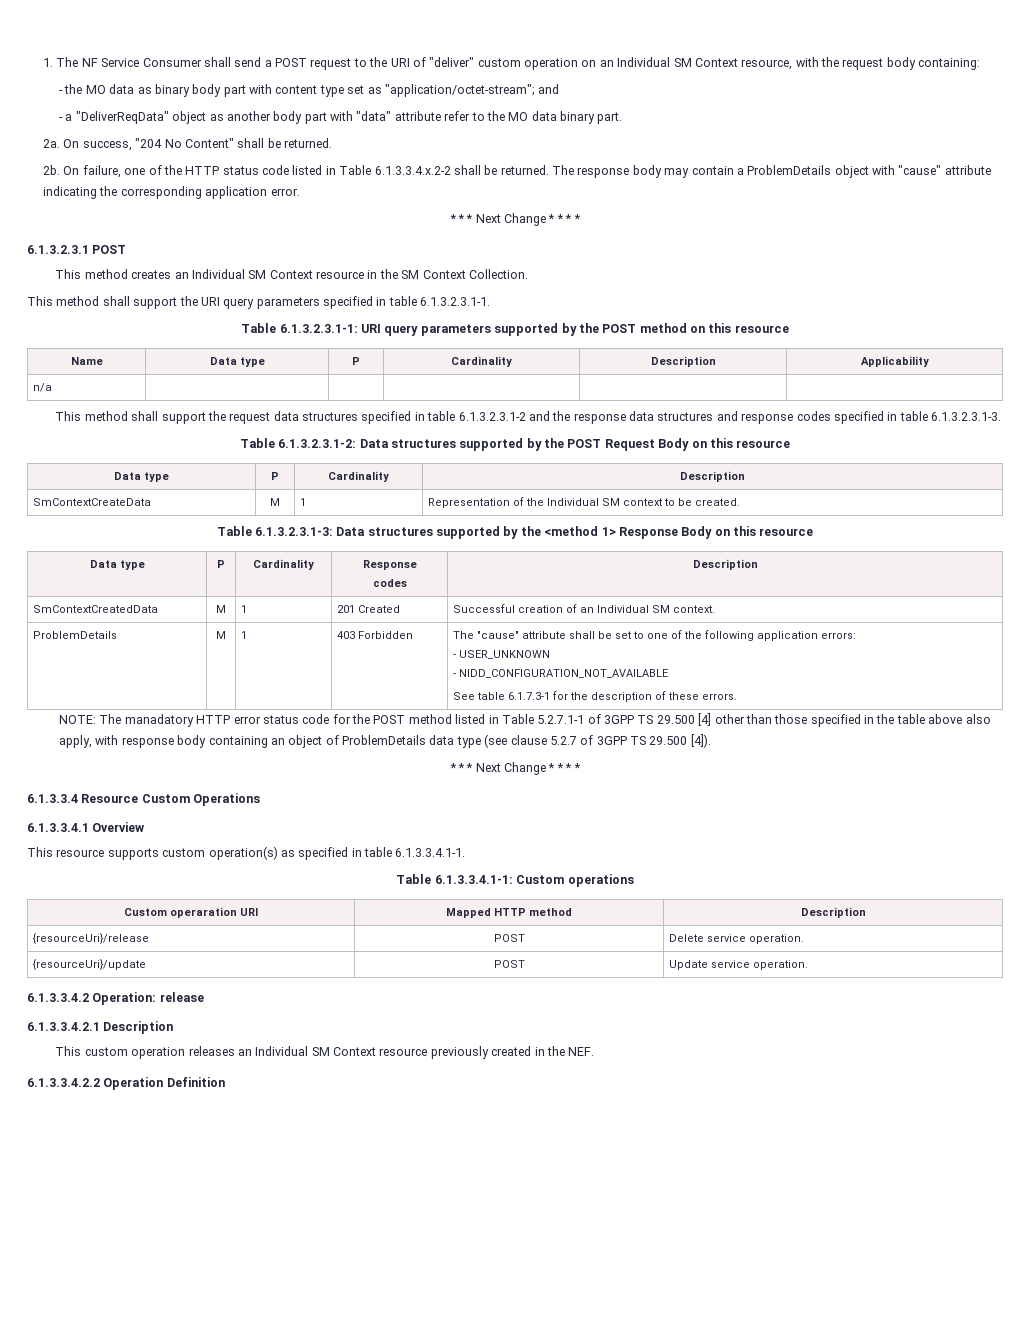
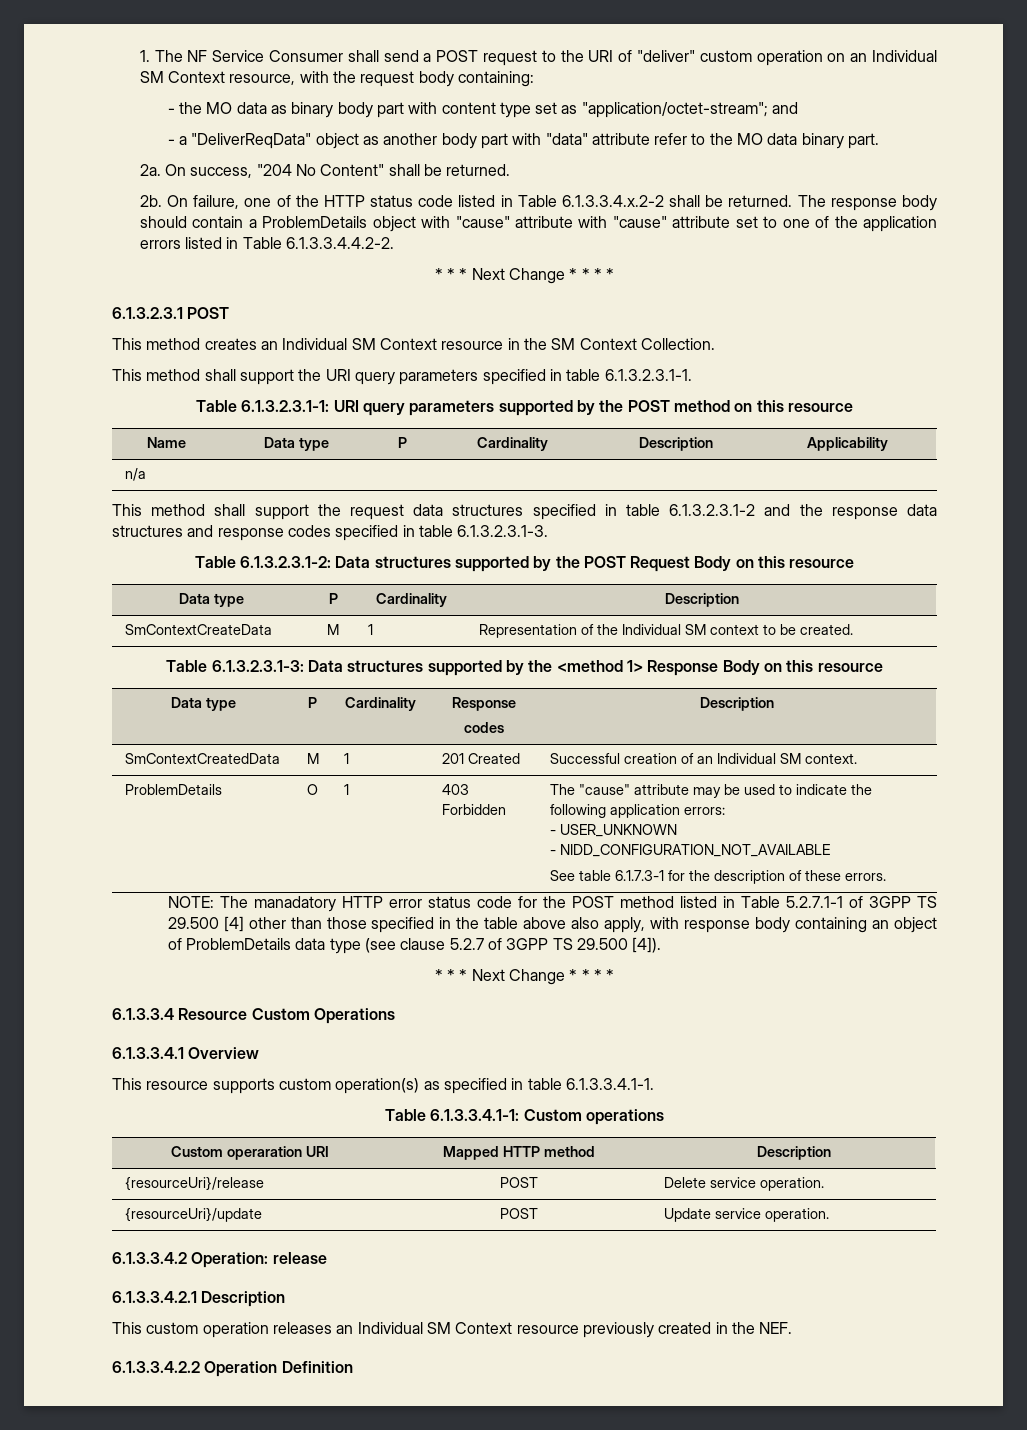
- The response body may contain a ProblemDetails object with "cause" attribute indicating the corresponding application error.
+ The response body should contain a ProblemDetails object with "cause" attribute with "cause" attribute set to one of the application errors listed in Table 6.1.3.3.4.4.2-2.
- ProblemDetails | M | 1 | 403 Forbidden | The "cause" attribute shall be set to one of the following application errors:
+ ProblemDetails | O | 1 | 403 Forbidden | The "cause" attribute may be used to indicate the following application errors:

